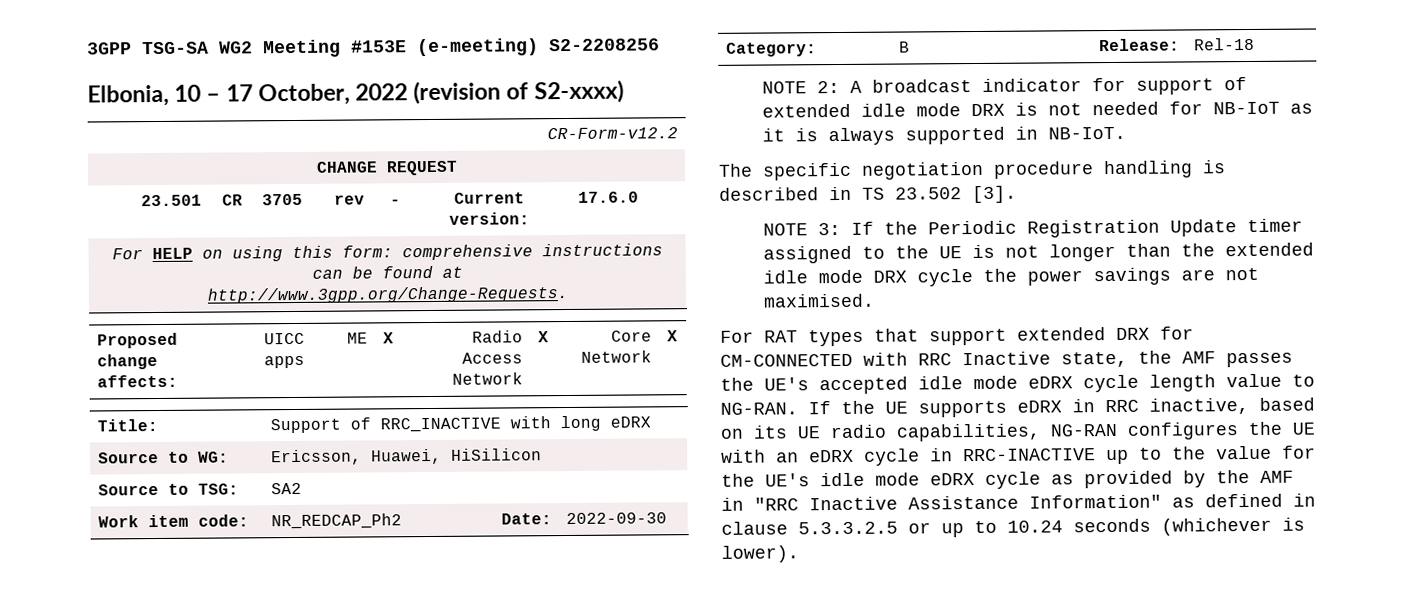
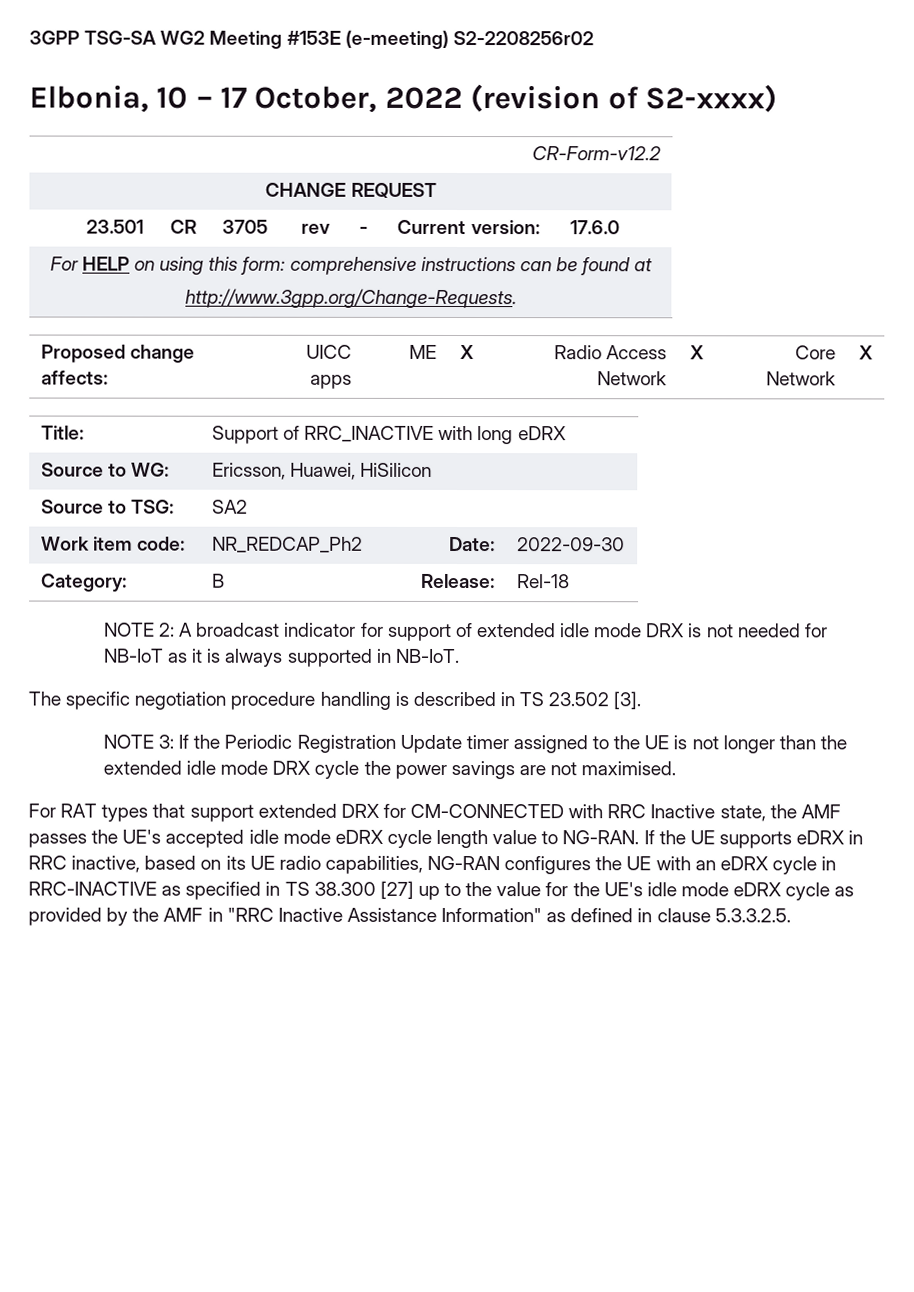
- 3GPP TSG-SA WG2 Meeting #153E (e-meeting) S2-2208256
+ 3GPP TSG-SA WG2 Meeting #153E (e-meeting) S2-2208256r02
- If the UE supports eDRX in RRC inactive, based on its UE radio capabilities, NG-RAN configures the UE with an eDRX cycle in RRC-INACTIVE up to the value for the UE's idle mode eDRX cycle as provided by the AMF in "RRC Inactive Assistance Information" as defined in clause 5.3.3.2.5 or up to 10.24 seconds (whichever is lower).
+ If the UE supports eDRX in RRC inactive, based on its UE radio capabilities, NG-RAN configures the UE with an eDRX cycle in RRC-INACTIVE as specified in TS 38.300 [27] up to the value for the UE's idle mode eDRX cycle as provided by the AMF in "RRC Inactive Assistance Information" as defined in clause 5.3.3.2.5.

